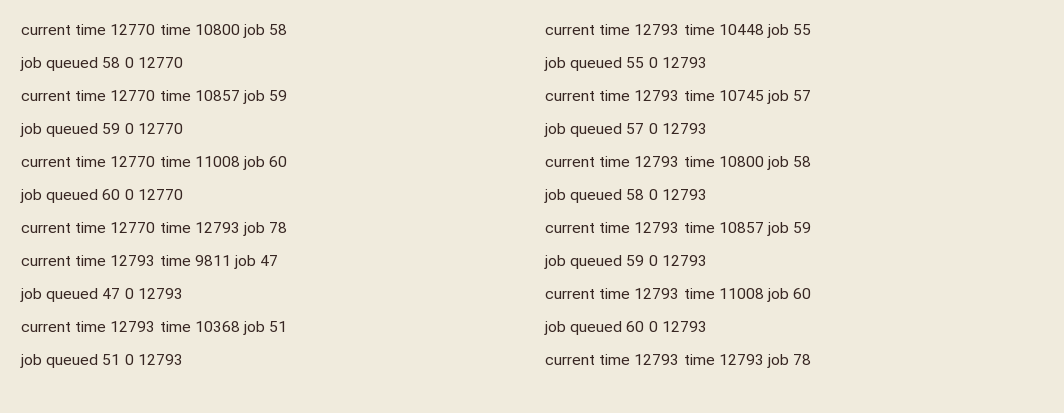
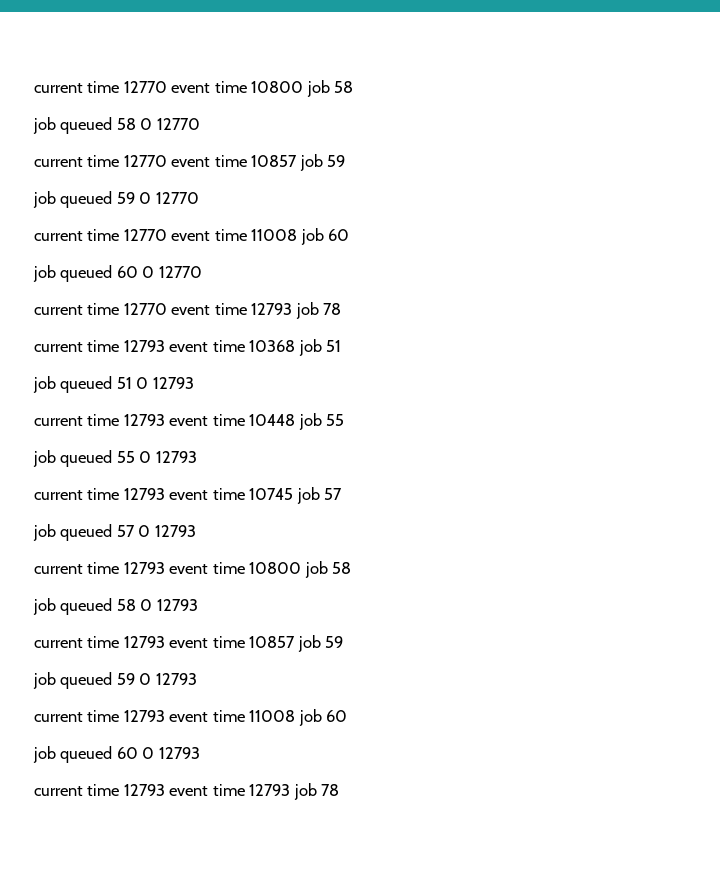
- current time 12770 time 10800 job 58
+ current time 12770 event time 10800 job 58
- current time 12770 time 10857 job 59
+ current time 12770 event time 10857 job 59
- current time 12770 time 11008 job 60
+ current time 12770 event time 11008 job 60
- current time 12770 time 12793 job 78
+ current time 12770 event time 12793 job 78
- current time 12793 time 9811 job 47
- job queued 47 0 12793
- current time 12793 time 10368 job 51
+ current time 12793 event time 10368 job 51
- current time 12793 time 10448 job 55
+ current time 12793 event time 10448 job 55
- current time 12793 time 10745 job 57
+ current time 12793 event time 10745 job 57
- current time 12793 time 10800 job 58
+ current time 12793 event time 10800 job 58
- current time 12793 time 10857 job 59
+ current time 12793 event time 10857 job 59
- current time 12793 time 11008 job 60
+ current time 12793 event time 11008 job 60
- current time 12793 time 12793 job 78
+ current time 12793 event time 12793 job 78

